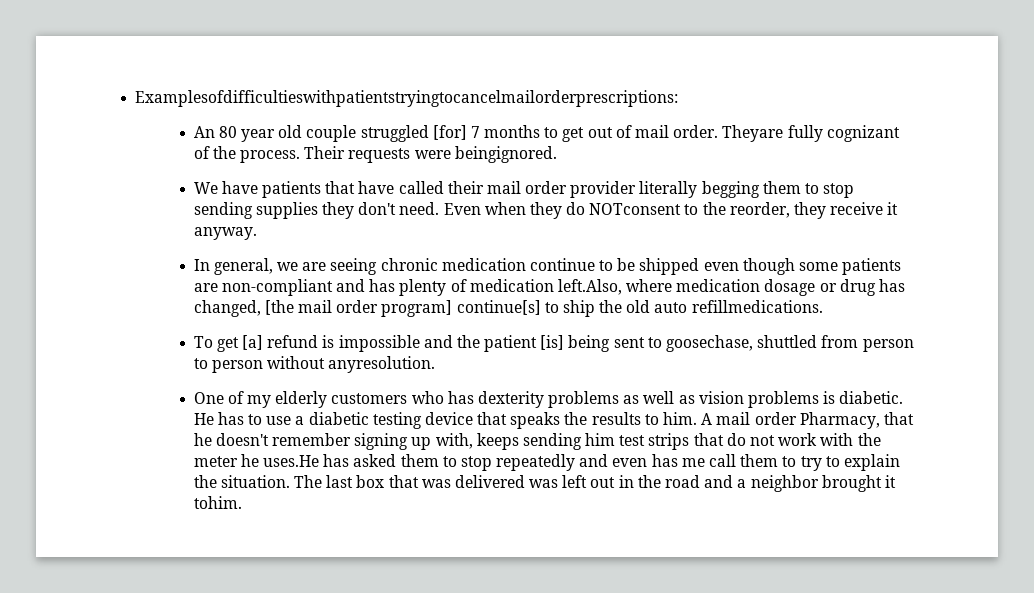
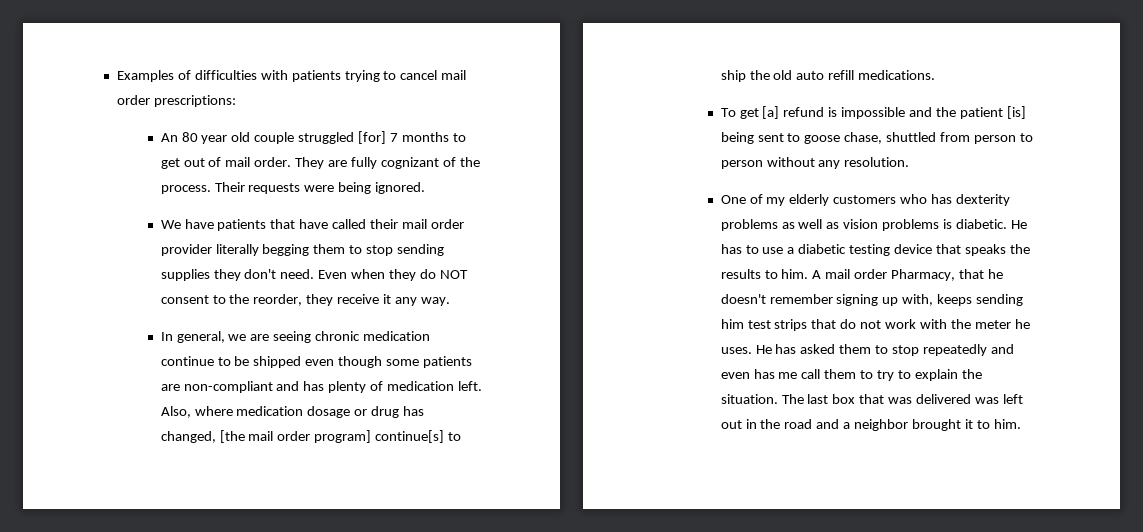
- Examplesofdifficultieswithpatientstryingtocancelmailorderprescriptions:
+ Examples of difficulties with patients trying to cancel mail order prescriptions:
- Theyare fully cognizant of the process.
+ They are fully cognizant of the process.
- Their requests were beingignored.
+ Their requests were being ignored.
- Even when they do NOTconsent to the reorder, they receive it anyway.
+ Even when they do NOT consent to the reorder, they receive it any way.
- In general, we are seeing chronic medication continue to be shipped even though some patients are non-compliant and has plenty of medication left.Also, where medication dosage or drug has changed, [the mail order program] continue[s] to ship the old auto refillmedications.
+ In general, we are seeing chronic medication continue to be shipped even though some patients are non-compliant and has plenty of medication left. Also, where medication dosage or drug has changed, [the mail order program] continue[s] to ship the old auto refill medications.
- To get [a] refund is impossible and the patient [is] being sent to goosechase, shuttled from person to person without anyresolution.
+ To get [a] refund is impossible and the patient [is] being sent to goose chase, shuttled from person to person without any resolution.
- A mail order Pharmacy, that he doesn't remember signing up with, keeps sending him test strips that do not work with the meter he uses.He has asked them to stop repeatedly and even has me call them to try to explain the situation.
+ A mail order Pharmacy, that he doesn't remember signing up with, keeps sending him test strips that do not work with the meter he uses. He has asked them to stop repeatedly and even has me call them to try to explain the situation.
- The last box that was delivered was left out in the road and a neighbor brought it tohim.
+ The last box that was delivered was left out in the road and a neighbor brought it to him.

